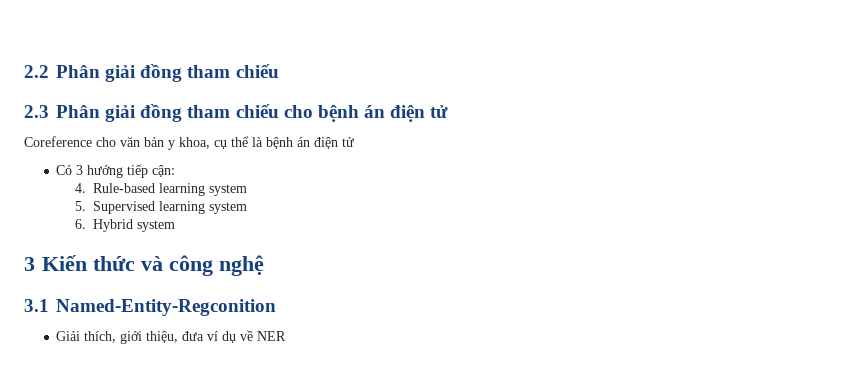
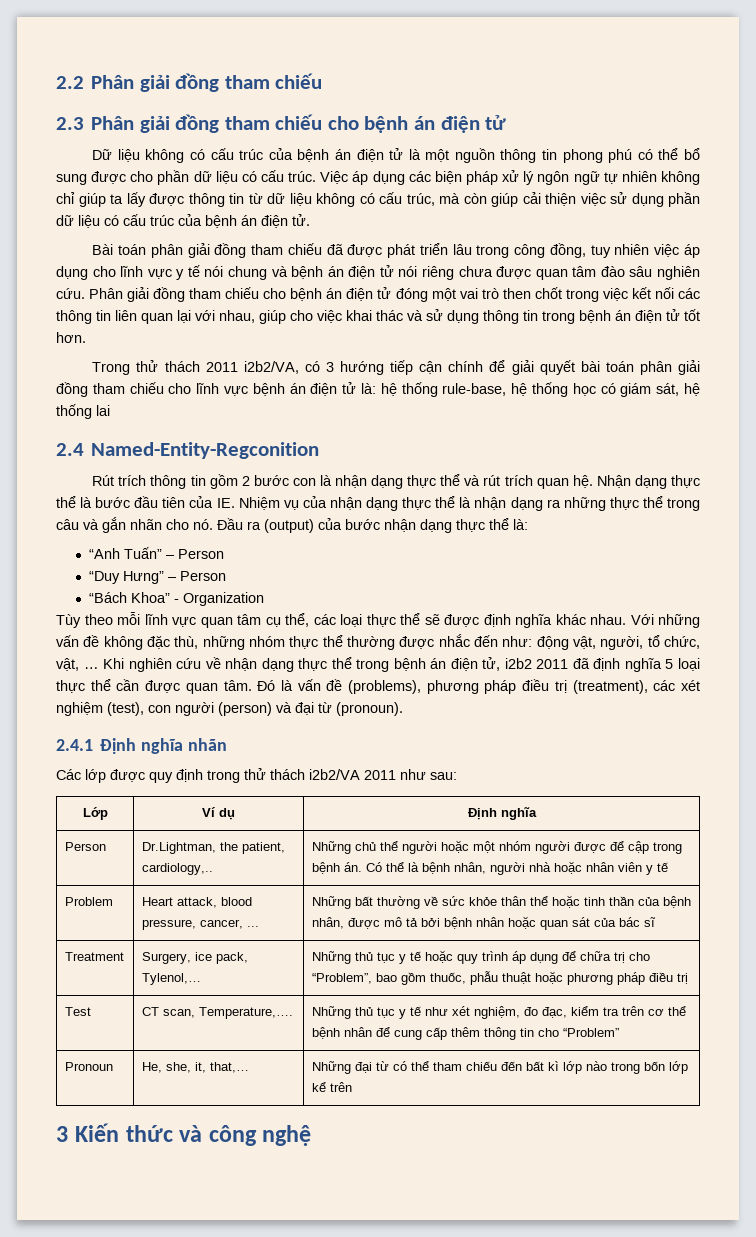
- Coreference cho văn bản y khoa, cụ thể là bệnh án điện tử
- Có 3 hướng tiếp cận:
- 4. Rule-based learning system
- 5. Supervised learning system
- 6. Hybrid system
+ Dữ liệu không có cấu trúc của bệnh án điện tử là một nguồn thông tin phong phú có thể bổ sung được cho phần dữ liệu có cấu trúc. Việc áp dụng các biện pháp xử lý ngôn ngữ tự nhiên không chỉ giúp ta lấy được thông tin từ dữ liệu không có cấu trúc, mà còn giúp cải thiện việc sử dụng phần dữ liệu có cấu trúc của bệnh án điện tử.
+ Bài toán phân giải đồng tham chiếu đã được phát triển lâu trong công đồng, tuy nhiên việc áp dụng cho lĩnh vực y tế nói chung và bệnh án điện tử nói riêng chưa được quan tâm đào sâu nghiên cứu. Phân giải đồng tham chiếu cho bệnh án điện tử đóng một vai trò then chốt trong việc kết nối các thông tin liên quan lại với nhau, giúp cho việc khai thác và sử dụng thông tin trong bệnh án điện tử tốt hơn.
+ Trong thử thách 2011 i2b2/VA, có 3 hướng tiếp cận chính để giải quyết bài toán phân giải đồng tham chiếu cho lĩnh vực bệnh án điện tử là: hệ thống rule-base, hệ thống học có giám sát, hệ thống lai
+ 2.4 Named-Entity-Regconition
+ Rút trích thông tin gồm 2 bước con là nhận dạng thực thể và rút trích quan hệ. Nhận dạng thực thể là bước đầu tiên của IE. Nhiệm vụ của nhận dạng thực thể là nhận dạng ra những thực thể trong câu và gắn nhãn cho nó. Đầu ra (output) của bước nhận dạng thực thể là:
+ “Anh Tuấn” – Person
+ “Duy Hưng” – Person
+ “Bách Khoa” - Organization
+ Tùy theo mỗi lĩnh vực quan tâm cụ thể, các loại thực thể sẽ được định nghĩa khác nhau. Với những vấn đề không đặc thù, những nhóm thực thể thường được nhắc đến như: động vật, người, tổ chức, vật, … Khi nghiên cứu về nhận dạng thực thể trong bệnh án điện tử, i2b2 2011 đã định nghĩa 5 loại thực thể cần được quan tâm. Đó là vấn đề (problems), phương pháp điều trị (treatment), các xét nghiệm (test), con người (person) và đại từ (pronoun).
+ 2.4.1 Định nghĩa nhãn
+ Các lớp được quy định trong thử thách i2b2/VA 2011 như sau:
+ Lớp | Ví dụ | Định nghĩa
+ Person | Dr.Lightman, the patient, cardiology,.. | Những chủ thể người hoặc một nhóm người được để cập trong bệnh án. Có thể là bệnh nhân, người nhà hoặc nhân viên y tế
+ Problem | Heart attack, blood pressure, cancer, ... | Những bất thường về sức khỏe thân thể hoặc tinh thần của bệnh nhân, được mô tả bởi bệnh nhân hoặc quan sát của bác sĩ
+ Treatment | Surgery, ice pack, Tylenol,… | Những thủ tục y tế hoặc quy trình áp dụng để chữa trị cho “Problem”, bao gồm thuốc, phẫu thuật hoặc phương pháp điều trị
+ Test | CT scan, Temperature,…. | Những thủ tục y tế như xét nghiệm, đo đạc, kiểm tra trên cơ thể bệnh nhân để cung cấp thêm thông tin cho “Problem”
+ Pronoun | He, she, it, that,… | Những đại từ có thể tham chiếu đến bất kì lớp nào trong bốn lớp kể trên
- 3.1 Named-Entity-Regconition
- Giải thích, giới thiệu, đưa ví dụ về NER

